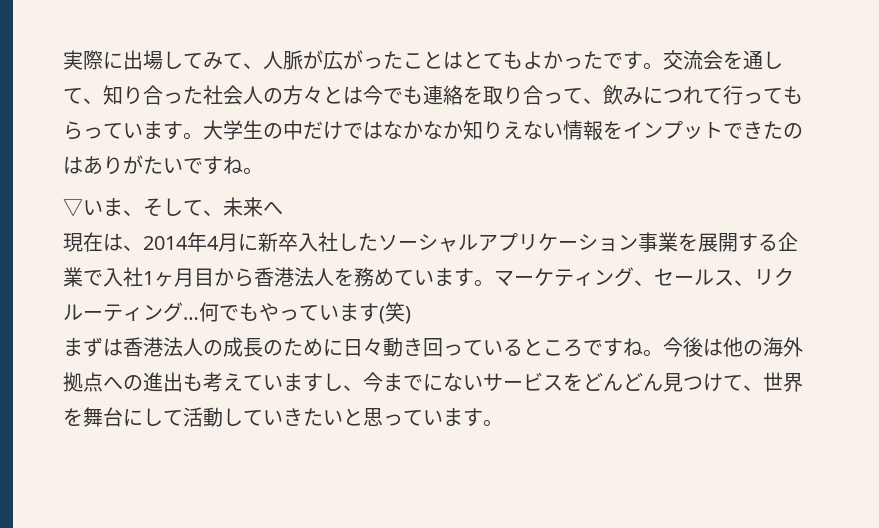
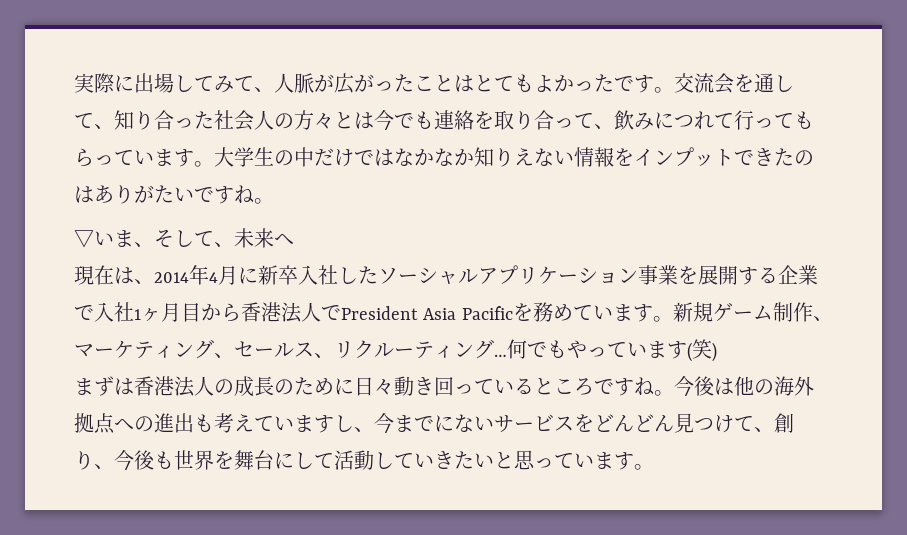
- 現在は、2014年4月に新卒入社したソーシャルアプリケーション事業を展開する企業で入社1ヶ月目から香港法人を務めています。
+ 現在は、2014年4月に新卒入社したソーシャルアプリケーション事業を展開する企業で入社1ヶ月目から香港法人でPresident Asia Pacificを務めています。
- マーケティング、セールス、リクルーティング…
+ 新規ゲーム制作、マーケティング、セールス、リクルーティング…
- 今後は他の海外拠点への進出も考えていますし、今までにないサービスをどんどん見つけて、世界を舞台にして活動していきたいと思っています。
+ 今後は他の海外拠点への進出も考えていますし、今までにないサービスをどんどん見つけて、創り、今後も世界を舞台にして活動していきたいと思っています。

